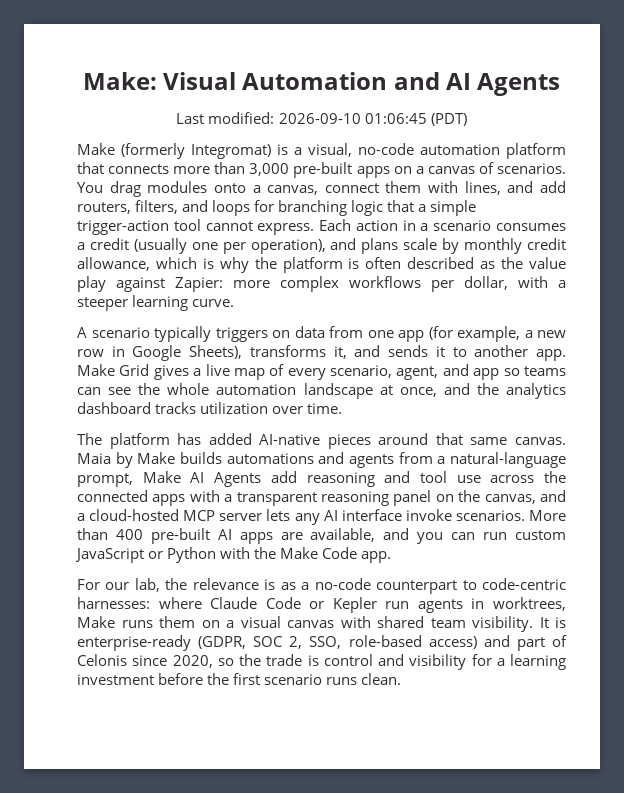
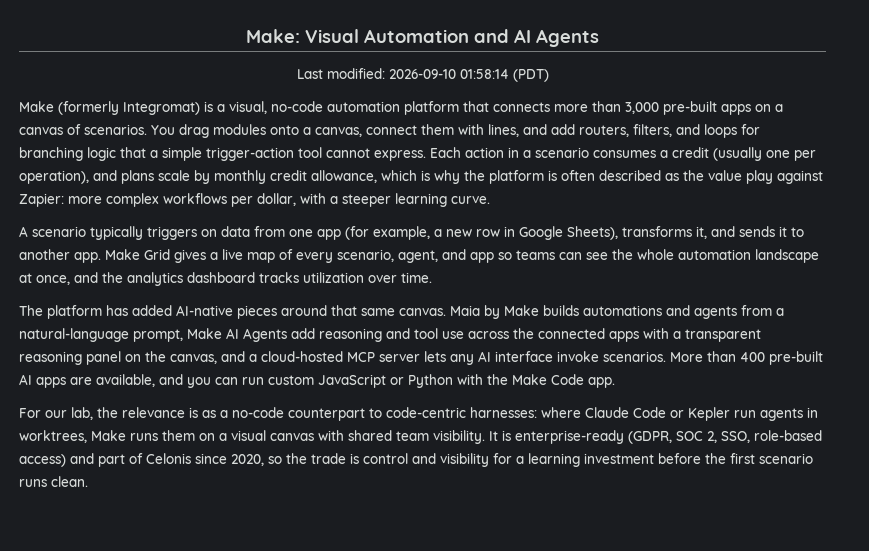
- Last modified: 2026-09-10 01:06:45 (PDT)
+ Last modified: 2026-09-10 01:58:14 (PDT)

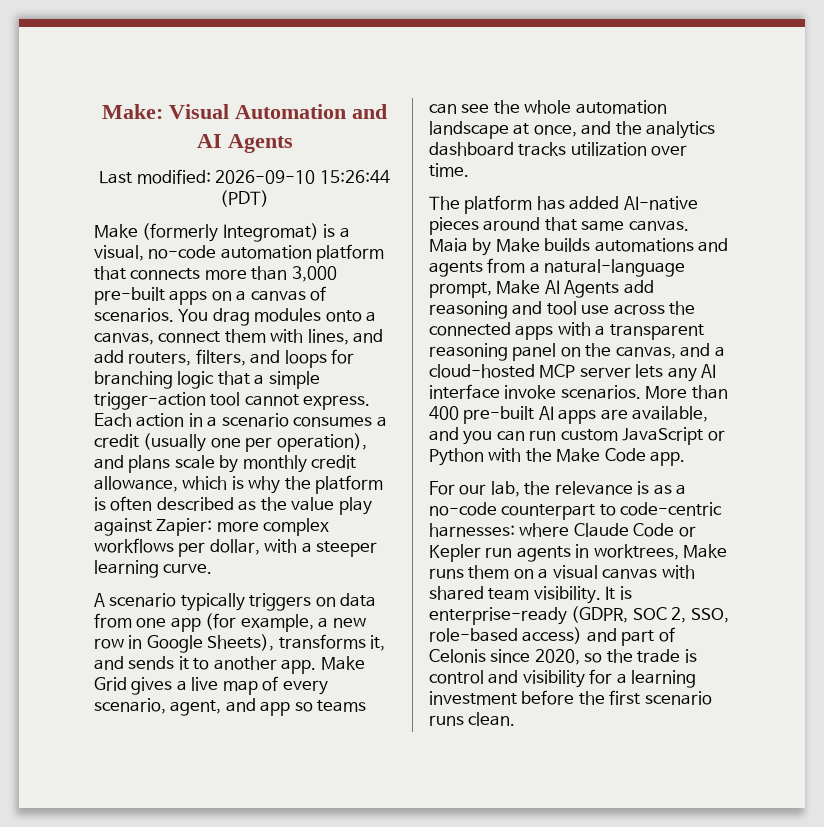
- Last modified: 2026-09-10 01:58:14 (PDT)
+ Last modified: 2026-09-10 15:26:44 (PDT)

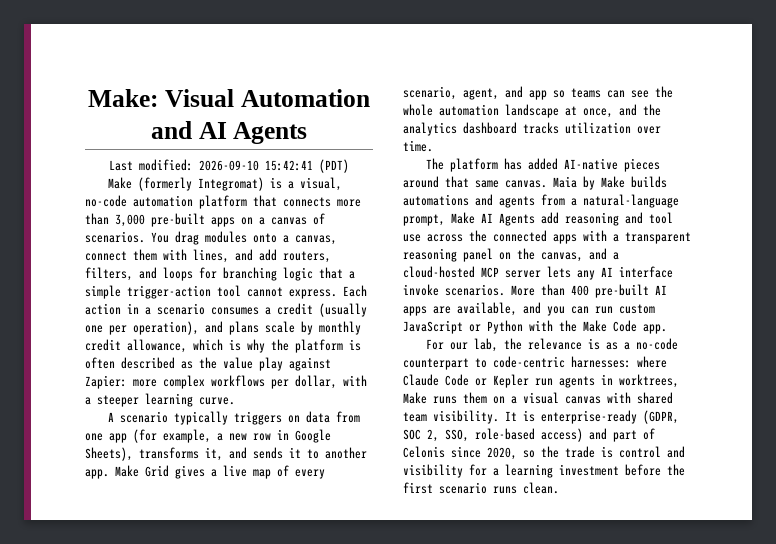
- Last modified: 2026-09-10 15:26:44 (PDT)
+ Last modified: 2026-09-10 15:42:41 (PDT)

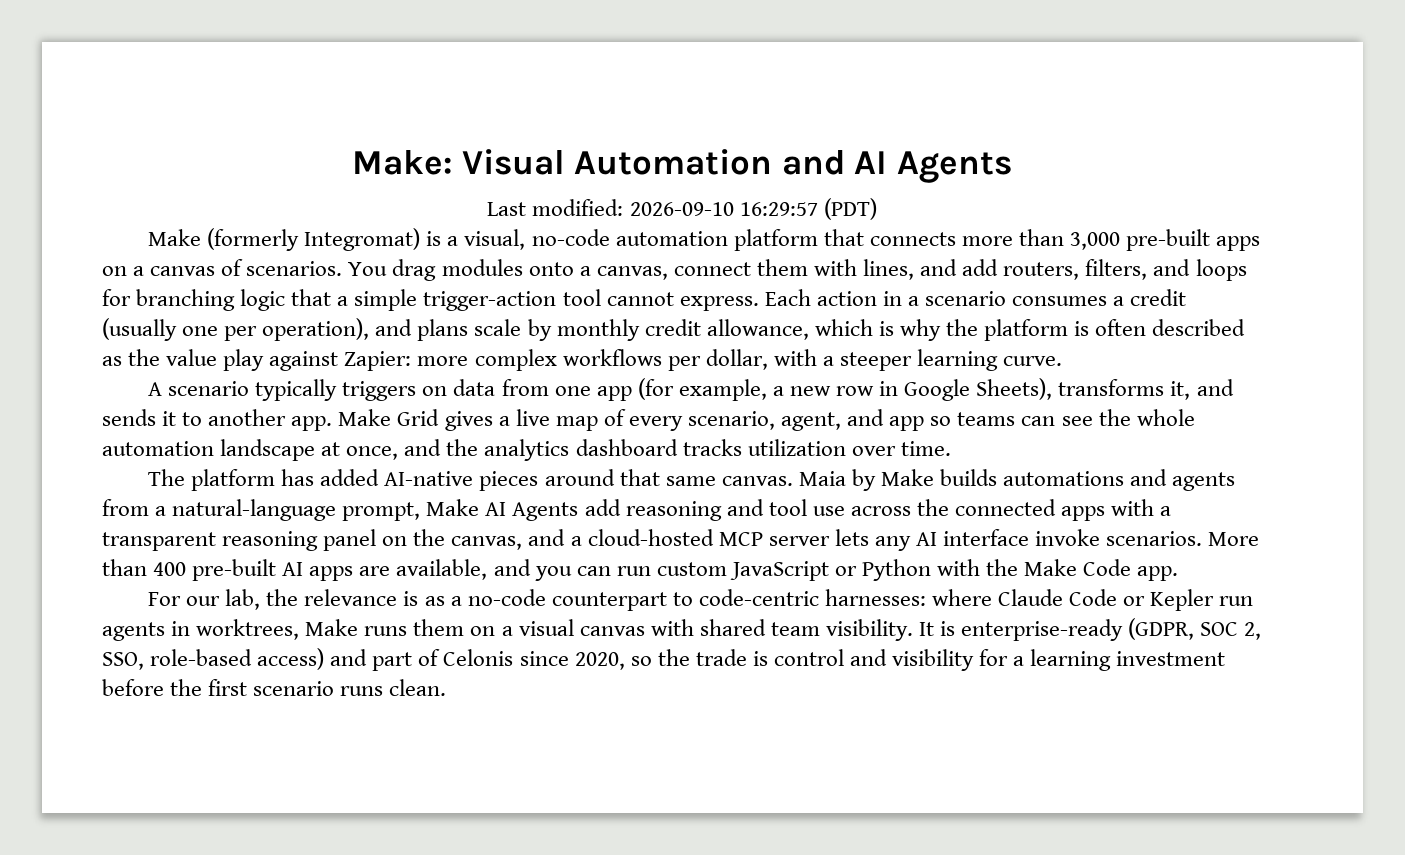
- Last modified: 2026-09-10 15:42:41 (PDT)
+ Last modified: 2026-09-10 16:29:57 (PDT)

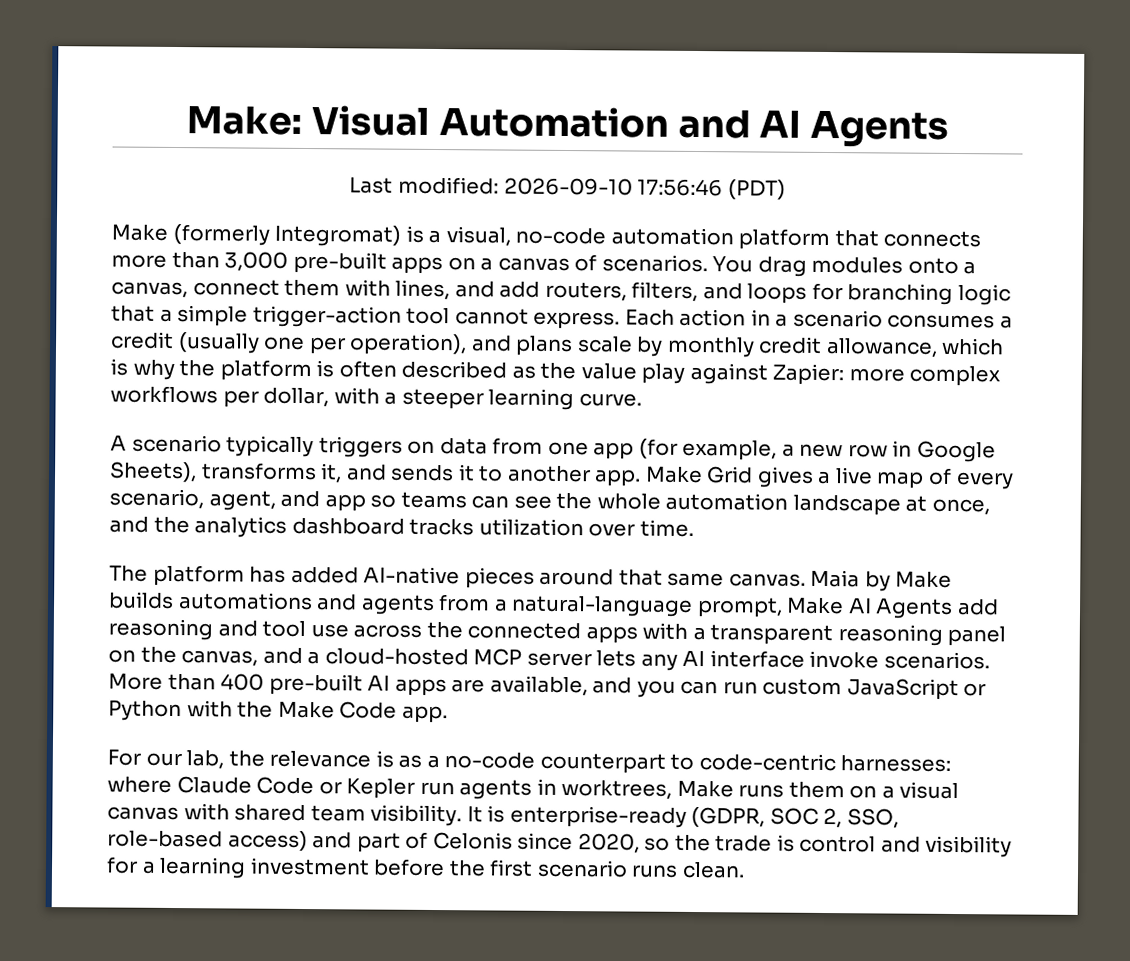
- Last modified: 2026-09-10 16:29:57 (PDT)
+ Last modified: 2026-09-10 17:56:46 (PDT)

